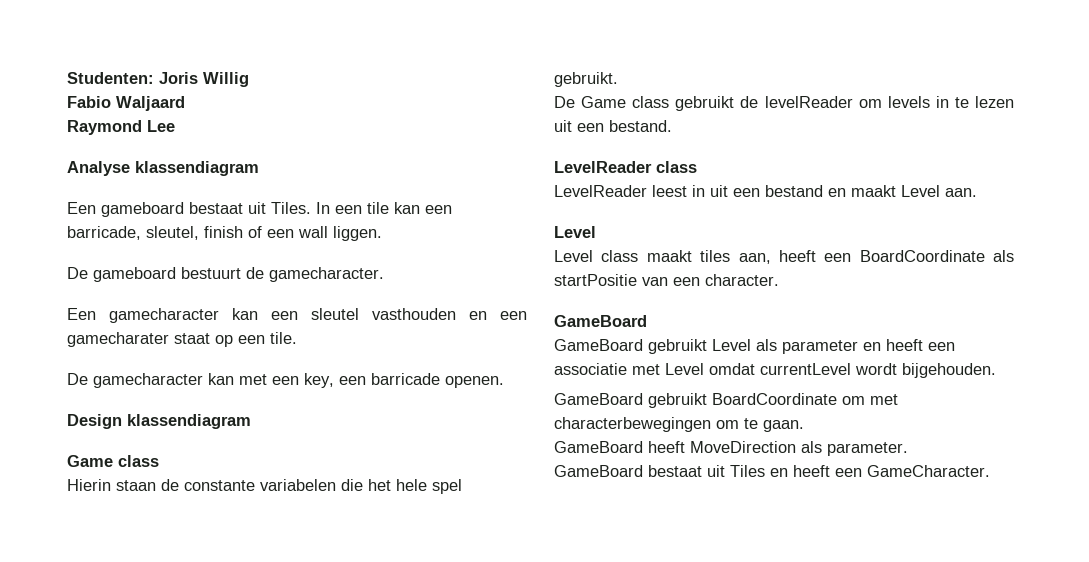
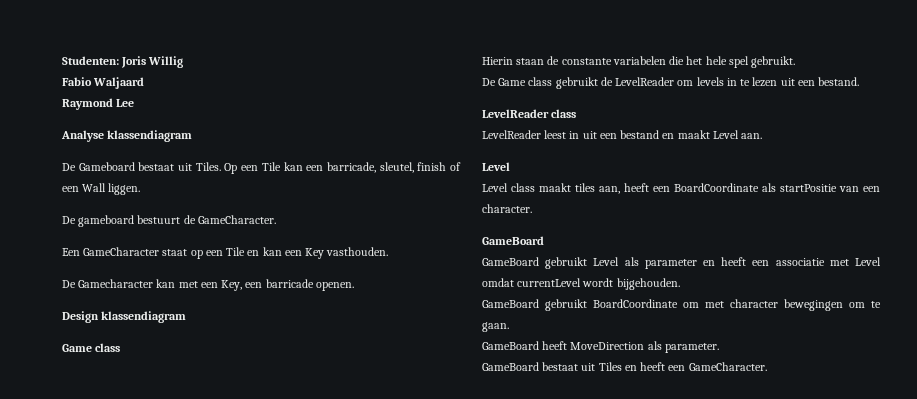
- Een gameboard bestaat uit Tiles.
+ De Gameboard bestaat uit Tiles.
- In een tile kan een barricade, sleutel, finish of een wall liggen.
+ Op een Tile kan een barricade, sleutel, finish of een Wall liggen.
- De gameboard bestuurt de gamecharacter.
- Een gamecharacter kan een sleutel vasthouden en een gamecharater staat op een tile.
- De gamecharacter kan met een key, een barricade openen.
+ De gameboard bestuurt de GameCharacter.
+ Een GameCharacter staat op een Tile en kan een Key vasthouden.
+ De Gamecharacter kan met een Key, een barricade openen.
- De Game class gebruikt de levelReader om levels in te lezen uit een bestand.
+ De Game class gebruikt de LevelReader om levels in te lezen uit een bestand.
- GameBoard gebruikt BoardCoordinate om met characterbewegingen om te gaan.
+ GameBoard gebruikt BoardCoordinate om met character bewegingen om te gaan.

